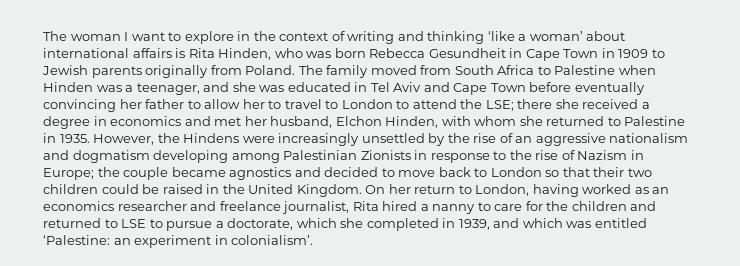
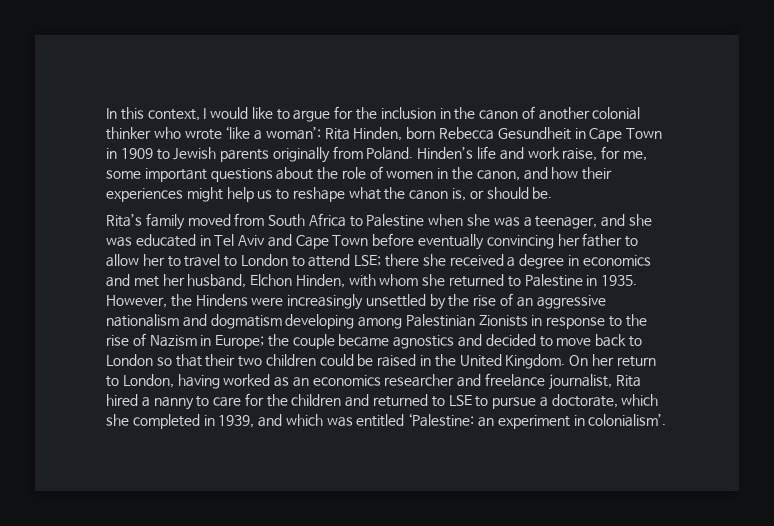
- The woman I want to explore in the context of writing and thinking ‘like a woman’ about international affairs is Rita Hinden, who was born Rebecca Gesundheit in Cape Town in 1909 to Jewish parents originally from Poland.
+ In this context, I would like to argue for the inclusion in the canon of another colonial thinker who wrote ‘like a woman’: Rita Hinden, born Rebecca Gesundheit in Cape Town in 1909 to Jewish parents originally from Poland.
- The family moved from South Africa to Palestine when Hinden was a teenager, and she was educated in Tel Aviv and Cape Town before eventually convincing her father to allow her to travel to London to attend the LSE; there she received a degree in economics and met her husband, Elchon Hinden, with whom she returned to Palestine in 1935.
+ Hinden’s life and work raise, for me, some important questions about the role of women in the canon, and how their experiences might help us to reshape what the canon is, or should be.
+ Rita’s family moved from South Africa to Palestine when she was a teenager, and she was educated in Tel Aviv and Cape Town before eventually convincing her father to allow her to travel to London to attend LSE; there she received a degree in economics and met her husband, Elchon Hinden, with whom she returned to Palestine in 1935.

